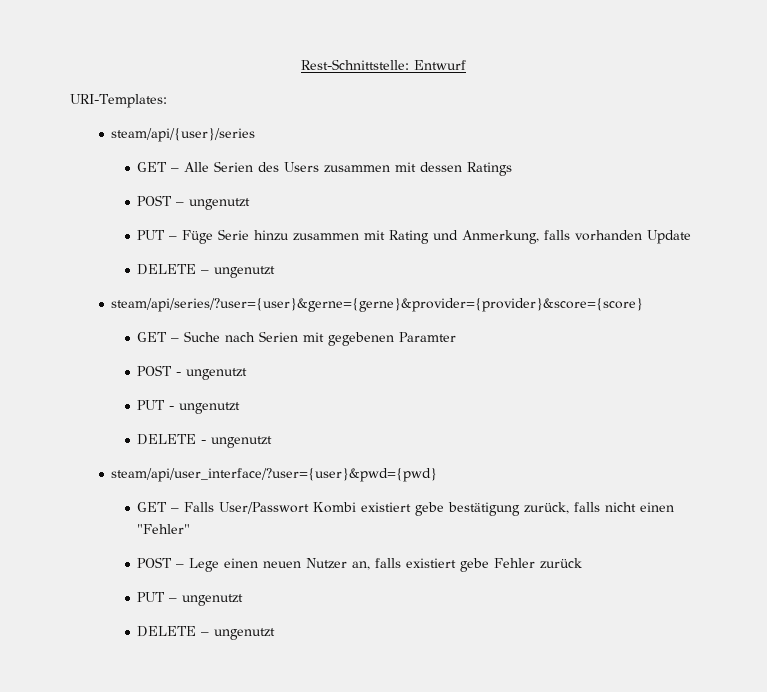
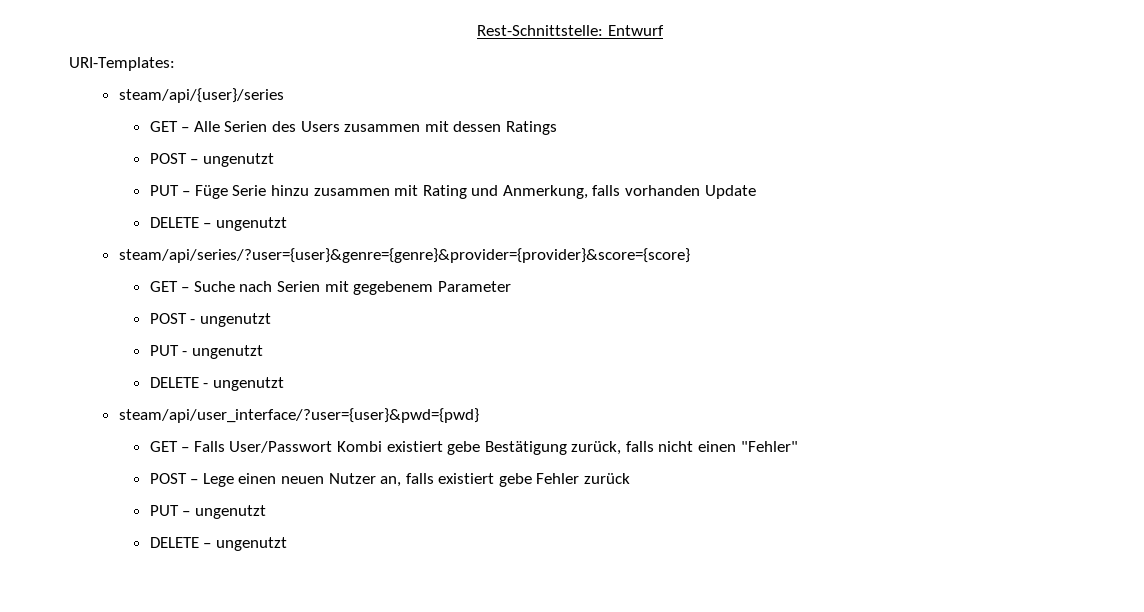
- steam/api/series/?user={user}&gerne={gerne}&provider={provider}&score={score}
+ steam/api/series/?user={user}&genre={genre}&provider={provider}&score={score}
- GET – Suche nach Serien mit gegebenen Paramter
+ GET – Suche nach Serien mit gegebenem Parameter
- GET – Falls User/Passwort Kombi existiert gebe bestätigung zurück, falls nicht einen "Fehler"
+ GET – Falls User/Passwort Kombi existiert gebe Bestätigung zurück, falls nicht einen "Fehler"

